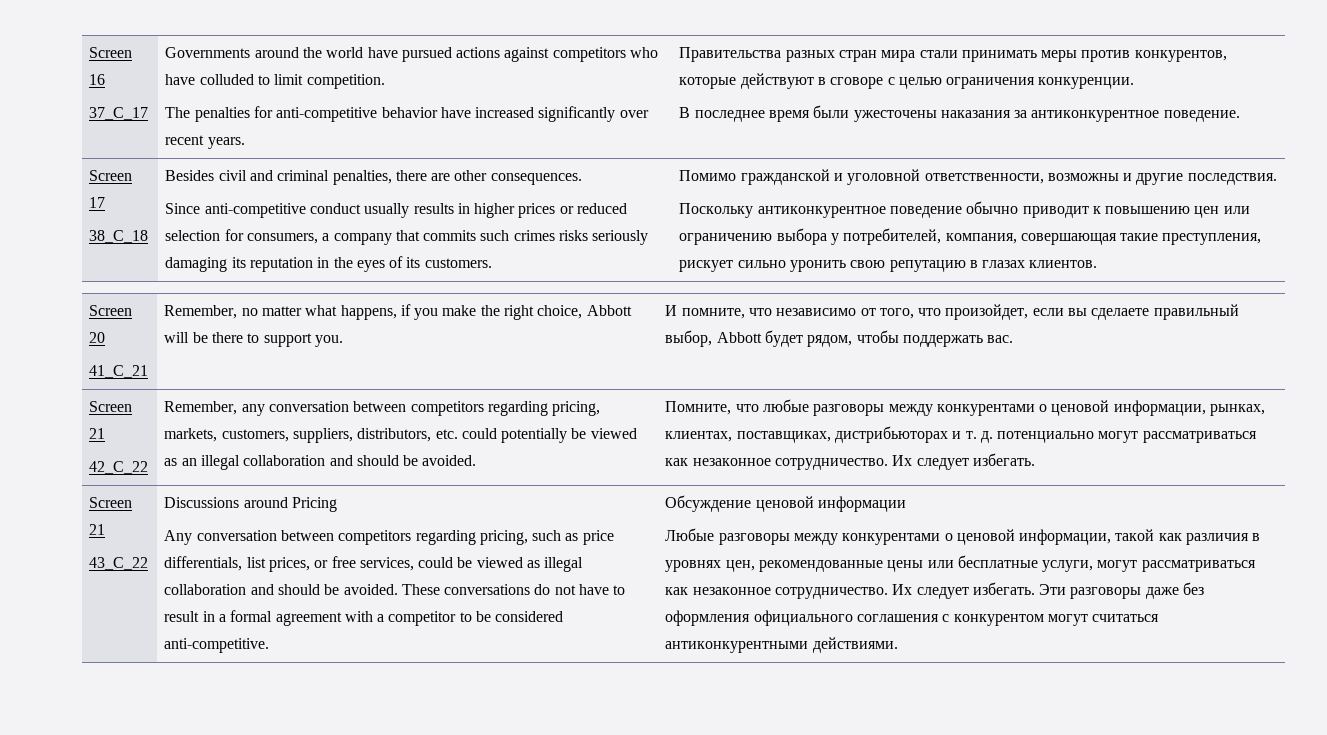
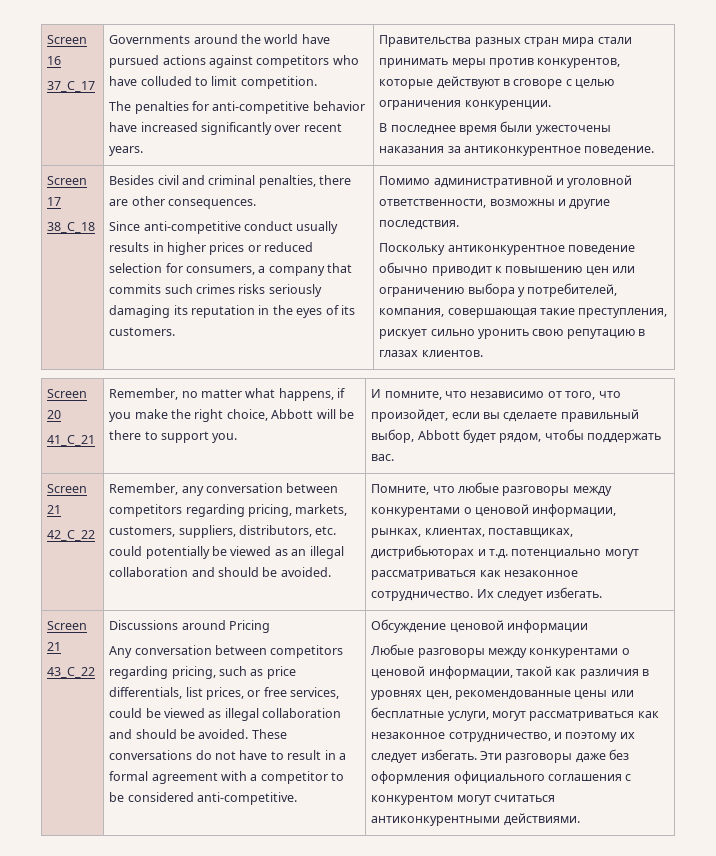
- Помимо гражданской и уголовной ответственности, возможны и другие последствия.
+ Помимо административной и уголовной ответственности, возможны и другие последствия.
- Помните, что любые разговоры между конкурентами о ценовой информации, рынках, клиентах, поставщиках, дистрибьюторах и т. д. потенциально могут рассматриваться как незаконное сотрудничество.
+ Помните, что любые разговоры между конкурентами о ценовой информации, рынках, клиентах, поставщиках, дистрибьюторах и т.д. потенциально могут рассматриваться как незаконное сотрудничество.
- Любые разговоры между конкурентами о ценовой информации, такой как различия в уровнях цен, рекомендованные цены или бесплатные услуги, могут рассматриваться как незаконное сотрудничество. Их следует избегать.
+ Любые разговоры между конкурентами о ценовой информации, такой как различия в уровнях цен, рекомендованные цены или бесплатные услуги, могут рассматриваться как незаконное сотрудничество, и поэтому их следует избегать.

